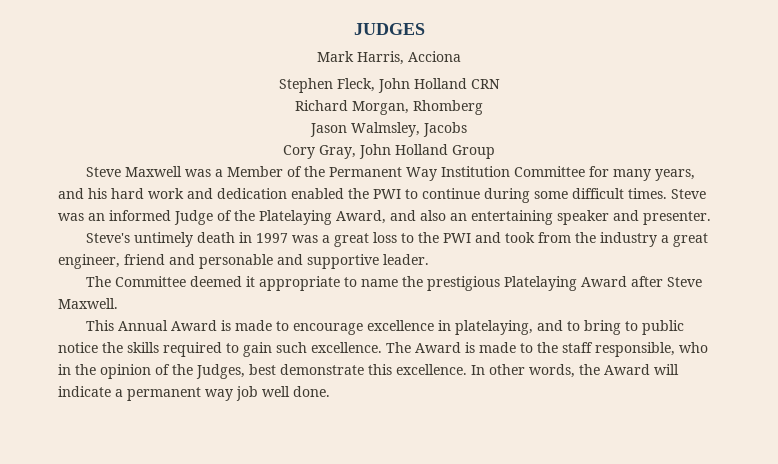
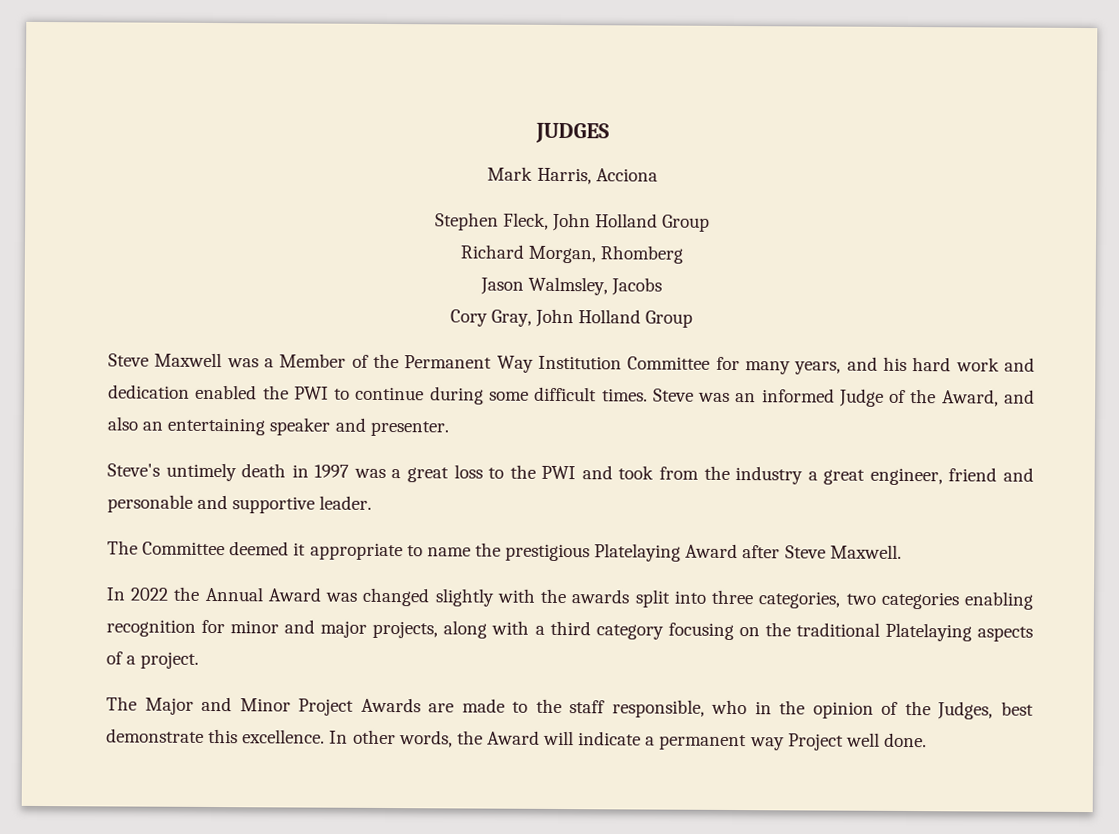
- Stephen Fleck, John Holland CRN
+ Stephen Fleck, John Holland Group
- Steve was an informed Judge of the Platelaying Award, and also an entertaining speaker and presenter.
+ Steve was an informed Judge of the Award, and also an entertaining speaker and presenter.
- This Annual Award is made to encourage excellence in platelaying, and to bring to public notice the skills required to gain such excellence. The Award is made to the staff responsible, who in the opinion of the Judges, best demonstrate this excellence.
+ In 2022 the Annual Award was changed slightly with the awards split into three categories, two categories enabling recognition for minor and major projects, along with a third category focusing on the traditional Platelaying aspects of a project.
+ The Major and Minor Project Awards are made to the staff responsible, who in the opinion of the Judges, best demonstrate this excellence.
- In other words, the Award will indicate a permanent way job well done.
+ In other words, the Award will indicate a permanent way Project well done.

